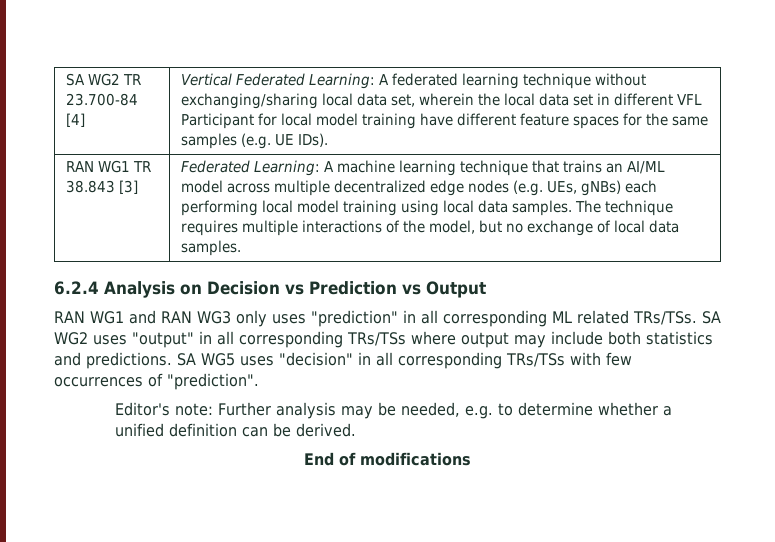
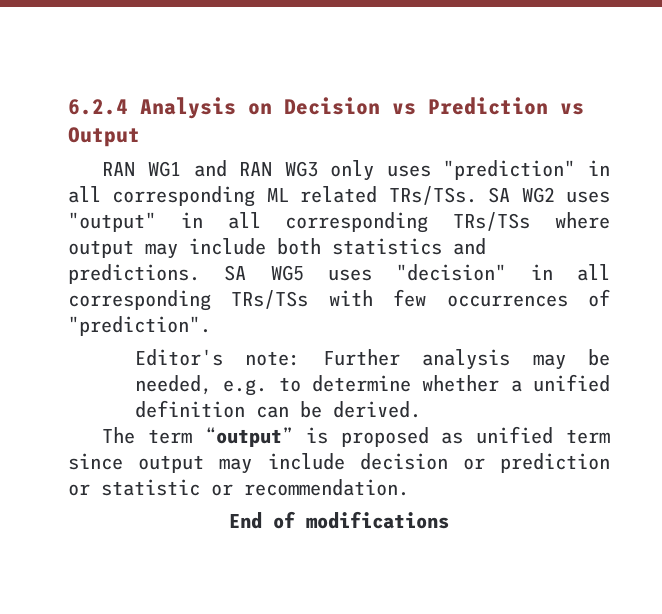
- SA WG2 TR 23.700-84 [4] | Vertical Federated Learning: A federated learning technique without exchanging/sharing local data set, wherein the local data set in different VFL Participant for local model training have different feature spaces for the same samples (e.g. UE IDs).
- RAN WG1 TR 38.843 [3] | Federated Learning: A machine learning technique that trains an AI/ML model across multiple decentralized edge nodes (e.g. UEs, gNBs) each performing local model training using local data samples. The technique requires multiple interactions of the model, but no exchange of local data samples.
+ The term “output” is proposed as unified term since output may include decision or prediction or statistic or recommendation.

